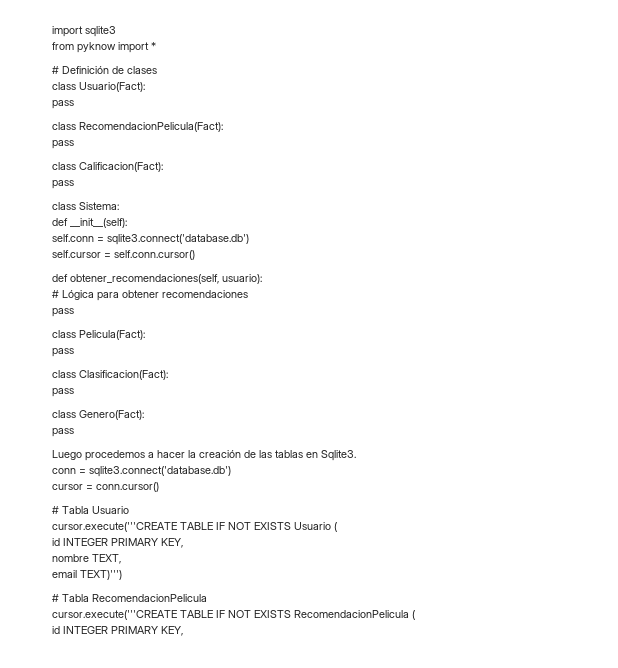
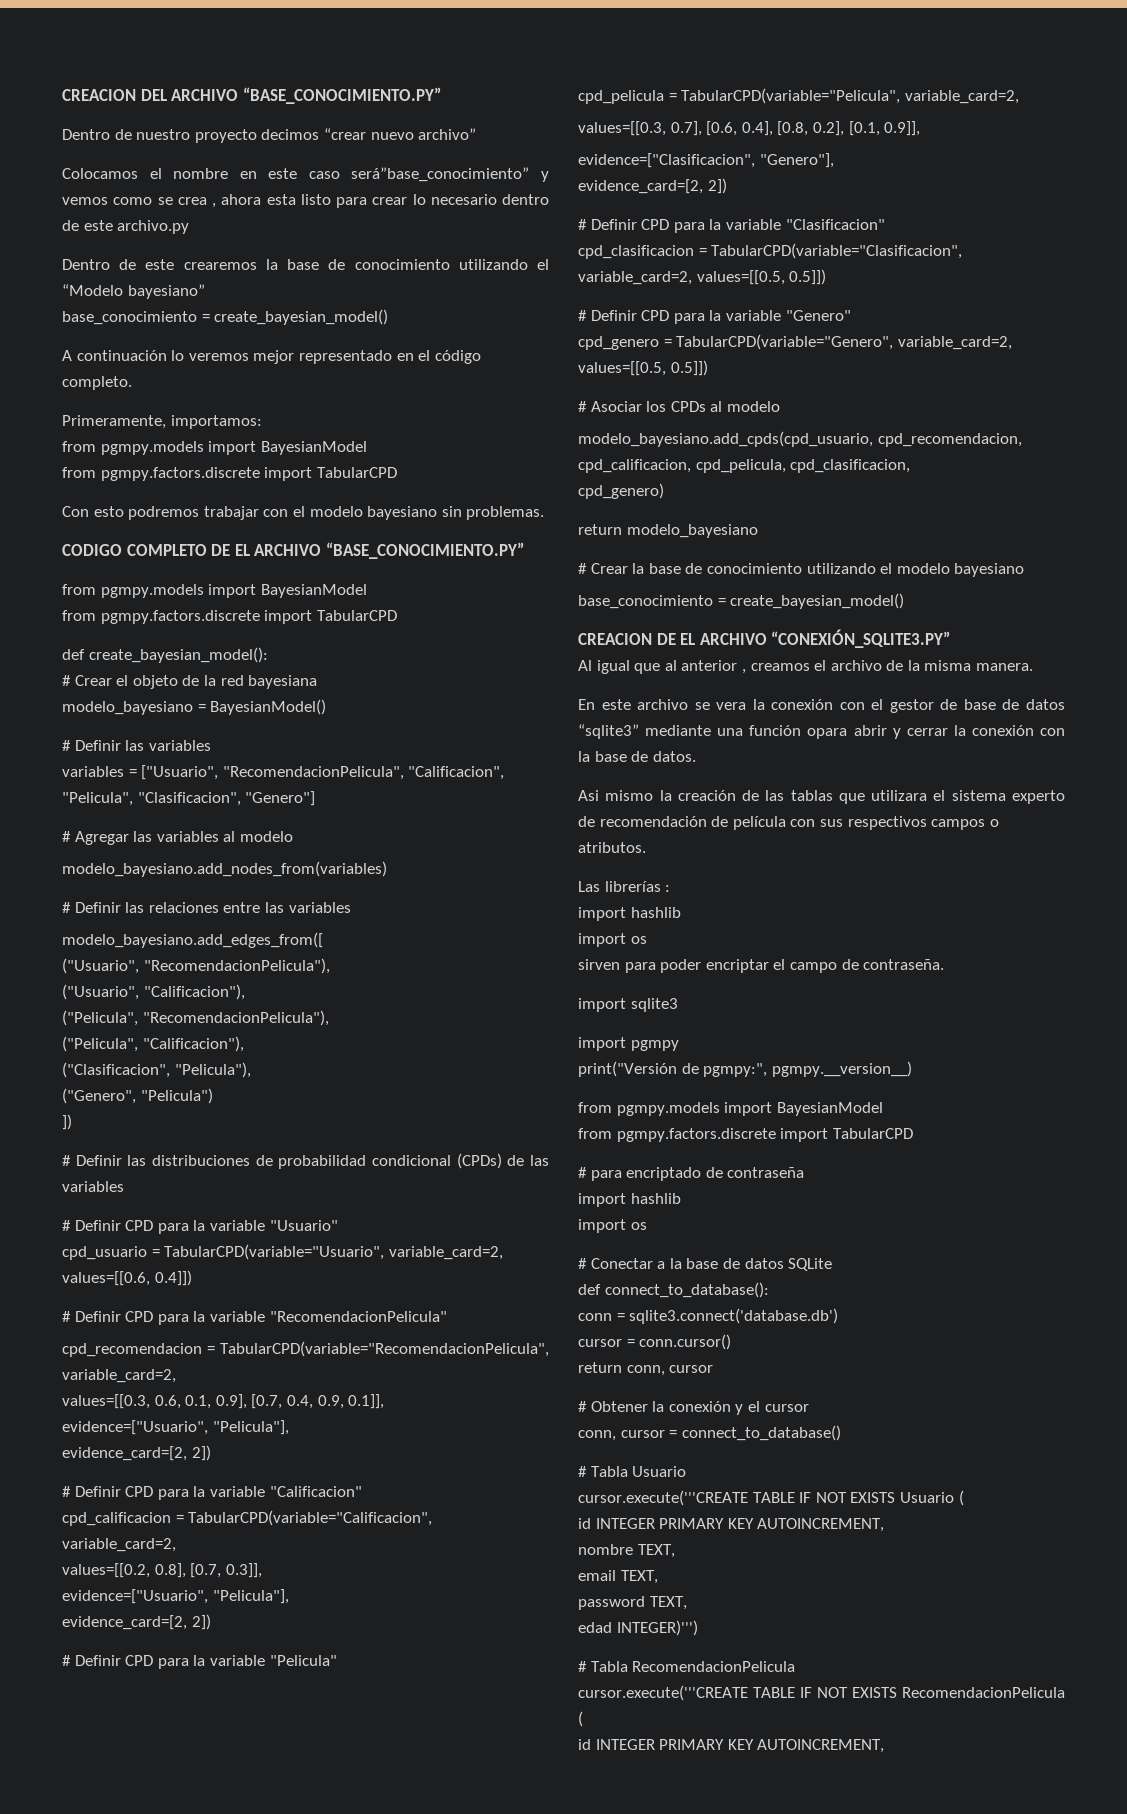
+ CREACION DEL ARCHIVO “BASE_CONOCIMIENTO.PY”
+ Dentro de nuestro proyecto decimos “crear nuevo archivo”
+ Colocamos el nombre en este caso será”base_conocimiento” y vemos como se crea , ahora esta listo para crear lo necesario dentro de este archivo.py
+ Dentro de este crearemos la base de conocimiento utilizando el “Modelo bayesiano”
+ base_conocimiento = create_bayesian_model()
+ A continuación lo veremos mejor representado en el código completo.
+ Primeramente, importamos:
+ from pgmpy.models import BayesianModel
+ from pgmpy.factors.discrete import TabularCPD
+ Con esto podremos trabajar con el modelo bayesiano sin problemas.
+ CODIGO COMPLETO DE EL ARCHIVO “BASE_CONOCIMIENTO.PY”
+ from pgmpy.models import BayesianModel
+ from pgmpy.factors.discrete import TabularCPD
+ def create_bayesian_model():
+ # Crear el objeto de la red bayesiana
+ modelo_bayesiano = BayesianModel()
+ # Definir las variables
+ variables = ["Usuario", "RecomendacionPelicula", "Calificacion", "Pelicula", "Clasificacion", "Genero"]
+ # Agregar las variables al modelo
+ modelo_bayesiano.add_nodes_from(variables)
+ # Definir las relaciones entre las variables
+ modelo_bayesiano.add_edges_from([
+ ("Usuario", "RecomendacionPelicula"),
+ ("Usuario", "Calificacion"),
+ ("Pelicula", "RecomendacionPelicula"),
+ ("Pelicula", "Calificacion"),
+ ("Clasificacion", "Pelicula"),
+ ("Genero", "Pelicula")
+ ])
+ # Definir las distribuciones de probabilidad condicional (CPDs) de las variables
+ # Definir CPD para la variable "Usuario"
+ cpd_usuario = TabularCPD(variable="Usuario", variable_card=2, values=[[0.6, 0.4]])
+ # Definir CPD para la variable "RecomendacionPelicula"
+ cpd_recomendacion = TabularCPD(variable="RecomendacionPelicula", variable_card=2,
+ values=[[0.3, 0.6, 0.1, 0.9], [0.7, 0.4, 0.9, 0.1]],
+ evidence=["Usuario", "Pelicula"],
+ evidence_card=[2, 2])
+ # Definir CPD para la variable "Calificacion"
+ cpd_calificacion = TabularCPD(variable="Calificacion", variable_card=2,
+ values=[[0.2, 0.8], [0.7, 0.3]],
+ evidence=["Usuario", "Pelicula"],
+ evidence_card=[2, 2])
+ # Definir CPD para la variable "Pelicula"
+ cpd_pelicula = TabularCPD(variable="Pelicula", variable_card=2,
+ values=[[0.3, 0.7], [0.6, 0.4], [0.8, 0.2], [0.1, 0.9]],
+ evidence=["Clasificacion", "Genero"],
+ evidence_card=[2, 2])
+ # Definir CPD para la variable "Clasificacion"
+ cpd_clasificacion = TabularCPD(variable="Clasificacion", variable_card=2, values=[[0.5, 0.5]])
+ # Definir CPD para la variable "Genero"
+ cpd_genero = TabularCPD(variable="Genero", variable_card=2, values=[[0.5, 0.5]])
+ # Asociar los CPDs al modelo
+ modelo_bayesiano.add_cpds(cpd_usuario, cpd_recomendacion, cpd_calificacion, cpd_pelicula, cpd_clasificacion,
+ cpd_genero)
+ return modelo_bayesiano
+ # Crear la base de conocimiento utilizando el modelo bayesiano
+ base_conocimiento = create_bayesian_model()
+ CREACION DE EL ARCHIVO “CONEXIÓN_SQLITE3.PY”
+ Al igual que al anterior , creamos el archivo de la misma manera.
+ En este archivo se vera la conexión con el gestor de base de datos “sqlite3” mediante una función opara abrir y cerrar la conexión con la base de datos.
+ Asi mismo la creación de las tablas que utilizara el sistema experto de recomendación de película con sus respectivos campos o atributos.
+ Las librerías :
+ import hashlib
+ import os
+ sirven para poder encriptar el campo de contraseña.
  import sqlite3
- from pyknow import *
- # Definición de clases
- class Usuario(Fact):
- pass
- class RecomendacionPelicula(Fact):
- pass
- class Calificacion(Fact):
- pass
- class Sistema:
- def __init__(self):
- self.conn = sqlite3.connect('database.db')
- self.cursor = self.conn.cursor()
- def obtener_recomendaciones(self, usuario):
- # Lógica para obtener recomendaciones
- pass
- class Pelicula(Fact):
- pass
- class Clasificacion(Fact):
- pass
- class Genero(Fact):
- pass
- Luego procedemos a hacer la creación de las tablas en Sqlite3.
+ import pgmpy
+ print("Versión de pgmpy:", pgmpy.__version__)
+ from pgmpy.models import BayesianModel
+ from pgmpy.factors.discrete import TabularCPD
+ # para encriptado de contraseña
+ import hashlib
+ import os
+ # Conectar a la base de datos SQLite
+ def connect_to_database():
+ return conn, cursor
+ # Obtener la conexión y el cursor
+ conn, cursor = connect_to_database()
  cursor.execute('''CREATE TABLE IF NOT EXISTS Usuario (
- id INTEGER PRIMARY KEY,
+ id INTEGER PRIMARY KEY AUTOINCREMENT,
- email TEXT)''')
+ email TEXT,
+ password TEXT,
+ edad INTEGER)''')
  cursor.execute('''CREATE TABLE IF NOT EXISTS RecomendacionPelicula (
- id INTEGER PRIMARY KEY,
+ id INTEGER PRIMARY KEY AUTOINCREMENT,

